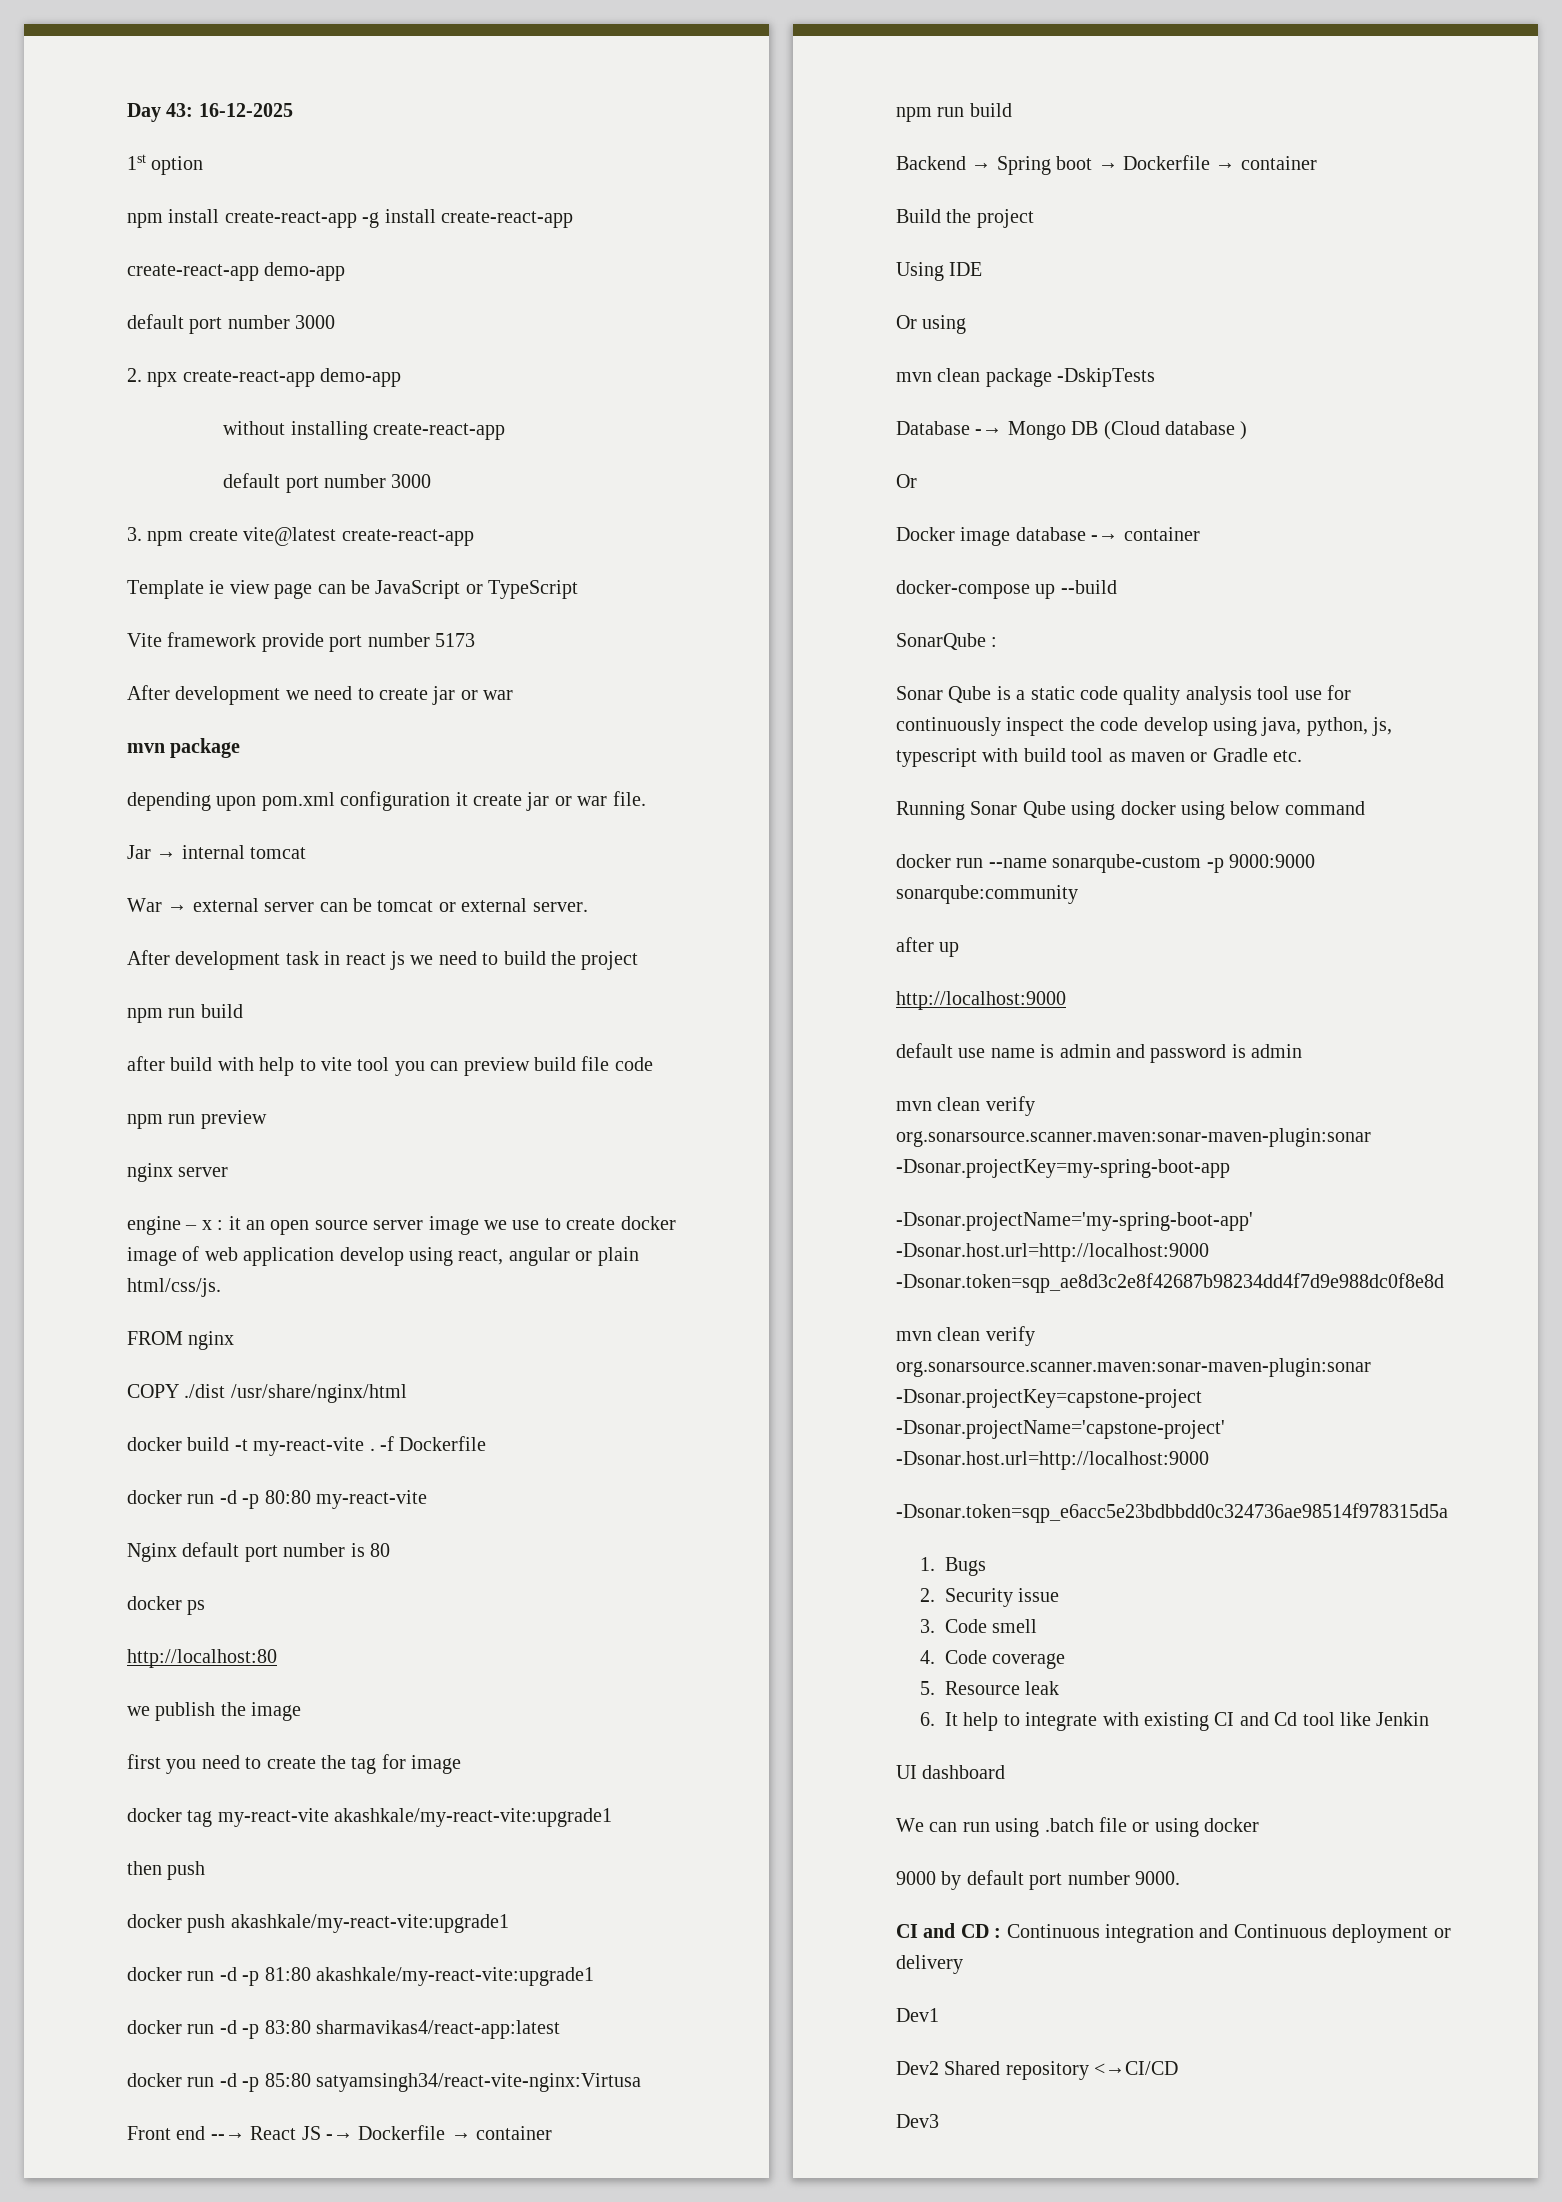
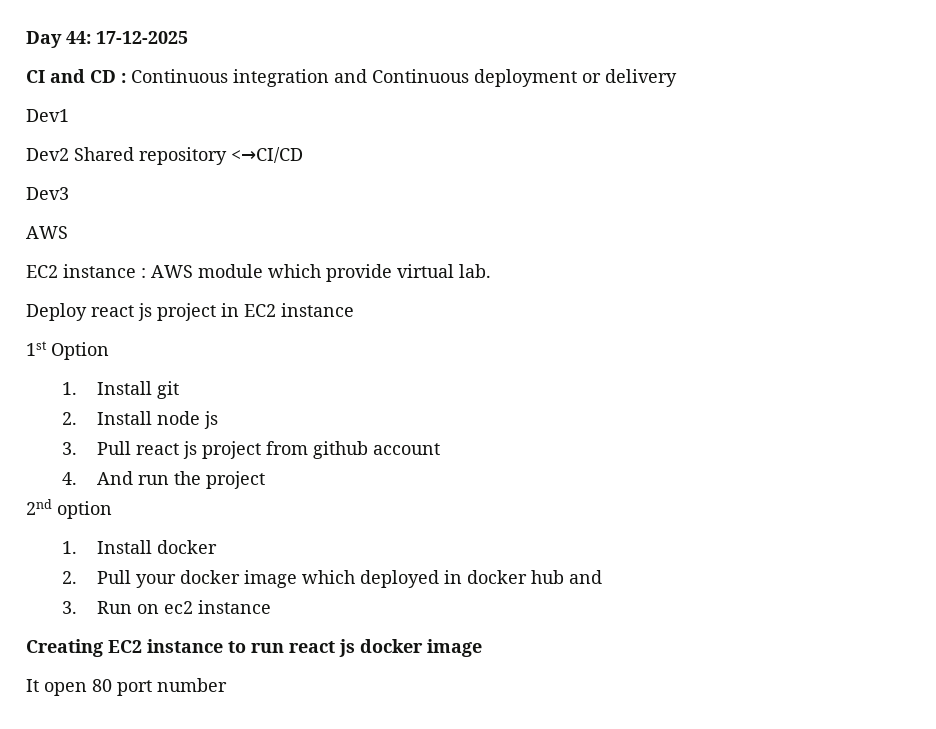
- Day 43: 16-12-2025
- 1st option
- npm install create-react-app -g install create-react-app
- create-react-app demo-app
- default port number 3000
- 2. npx create-react-app demo-app
- without installing create-react-app
- default port number 3000
- 3. npm create vite@latest create-react-app
- Template ie view page can be JavaScript or TypeScript
- Vite framework provide port number 5173
- After development we need to create jar or war
- mvn package
- depending upon pom.xml configuration it create jar or war file.
- Jar → internal tomcat
- War → external server can be tomcat or external server.
- After development task in react js we need to build the project
- npm run build
- after build with help to vite tool you can preview build file code
- npm run preview
- nginx server
- engine – x : it an open source server image we use to create docker image of web application develop using react, angular or plain html/css/js.
- FROM nginx
- COPY ./dist /usr/share/nginx/html
- docker build -t my-react-vite . -f Dockerfile
- docker run -d -p 80:80 my-react-vite
- Nginx default port number is 80
- docker ps
- http://localhost:80
- we publish the image
- first you need to create the tag for image
- docker tag my-react-vite akashkale/my-react-vite:upgrade1
- then push
- docker push akashkale/my-react-vite:upgrade1
- docker run -d -p 81:80 akashkale/my-react-vite:upgrade1
- docker run -d -p 83:80 sharmavikas4/react-app:latest
- docker run -d -p 85:80 satyamsingh34/react-vite-nginx:Virtusa
- Front end --→ React JS -→ Dockerfile → container
- npm run build
- Backend → Spring boot → Dockerfile → container
- Build the project
- Using IDE
- Or using
- mvn clean package -DskipTests
- Database -→ Mongo DB (Cloud database )
- Or
- Docker image database -→ container
- docker-compose up --build
- SonarQube :
- Sonar Qube is a static code quality analysis tool use for continuously inspect the code develop using java, python, js, typescript with build tool as maven or Gradle etc.
- Running Sonar Qube using docker using below command
- docker run --name sonarqube-custom -p 9000:9000 sonarqube:community
- after up
- http://localhost:9000
- default use name is admin and password is admin
- mvn clean verify org.sonarsource.scanner.maven:sonar-maven-plugin:sonar -Dsonar.projectKey=my-spring-boot-app
- -Dsonar.projectName='my-spring-boot-app' -Dsonar.host.url=http://localhost:9000 -Dsonar.token=sqp_ae8d3c2e8f42687b98234dd4f7d9e988dc0f8e8d
- mvn clean verify org.sonarsource.scanner.maven:sonar-maven-plugin:sonar -Dsonar.projectKey=capstone-project -Dsonar.projectName='capstone-project' -Dsonar.host.url=http://localhost:9000
- -Dsonar.token=sqp_e6acc5e23bdbbdd0c324736ae98514f978315d5a
- 1. Bugs
- 2. Security issue
- 3. Code smell
- 4. Code coverage
- 5. Resource leak
- 6. It help to integrate with existing CI and Cd tool like Jenkin
- UI dashboard
- We can run using .batch file or using docker
- 9000 by default port number 9000.
+ Day 44: 17-12-2025
  Dev3
+ AWS
+ EC2 instance : AWS module which provide virtual lab.
+ Deploy react js project in EC2 instance
+ 1st Option
+ 1. Install git
+ 2. Install node js
+ 3. Pull react js project from github account
+ 4. And run the project
+ 2nd option
+ 1. Install docker
+ 2. Pull your docker image which deployed in docker hub and
+ 3. Run on ec2 instance
+ Creating EC2 instance to run react js docker image
+ It open 80 port number

